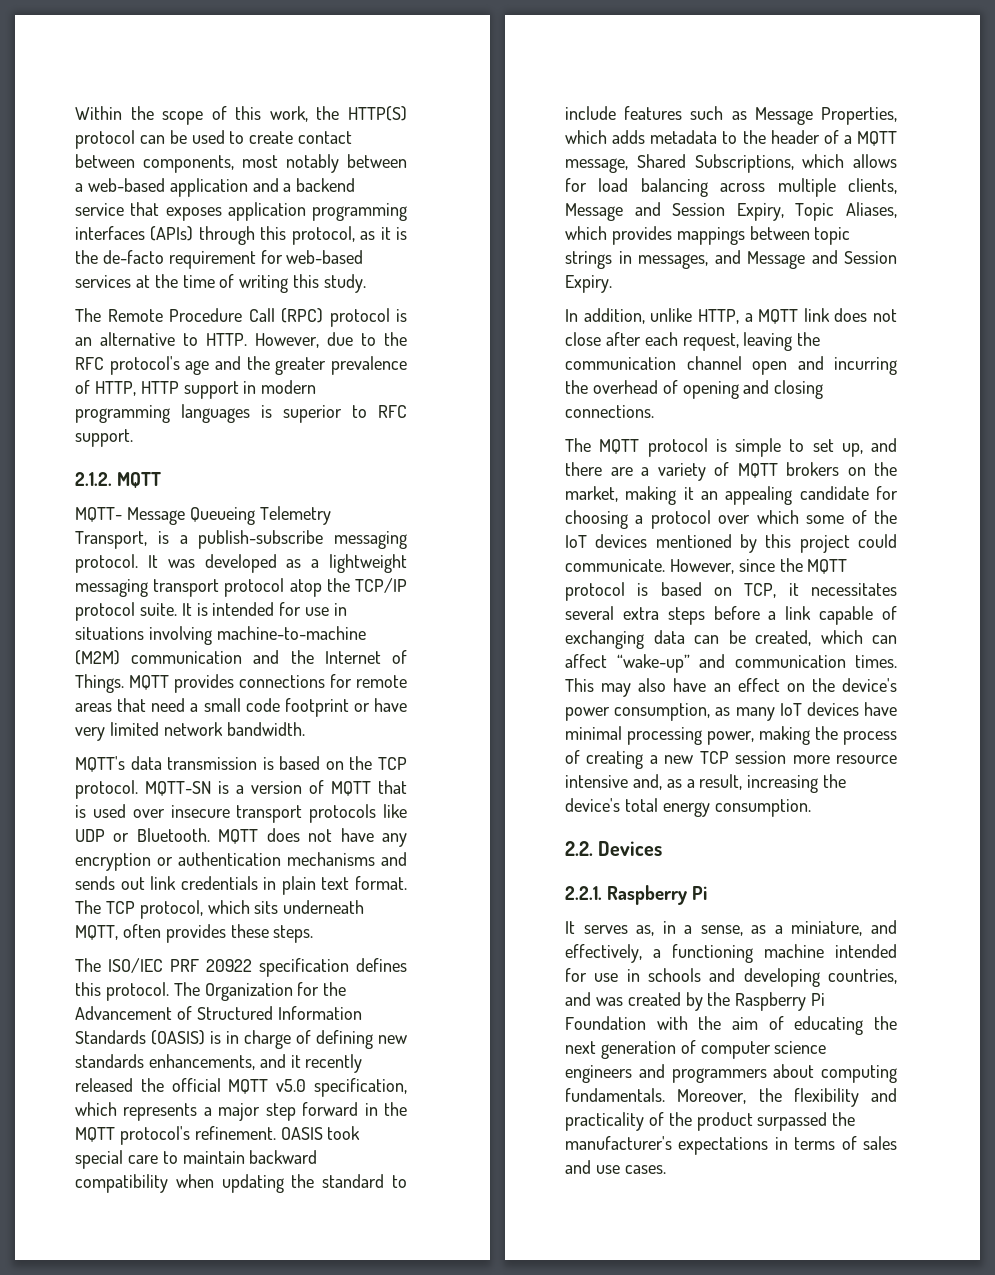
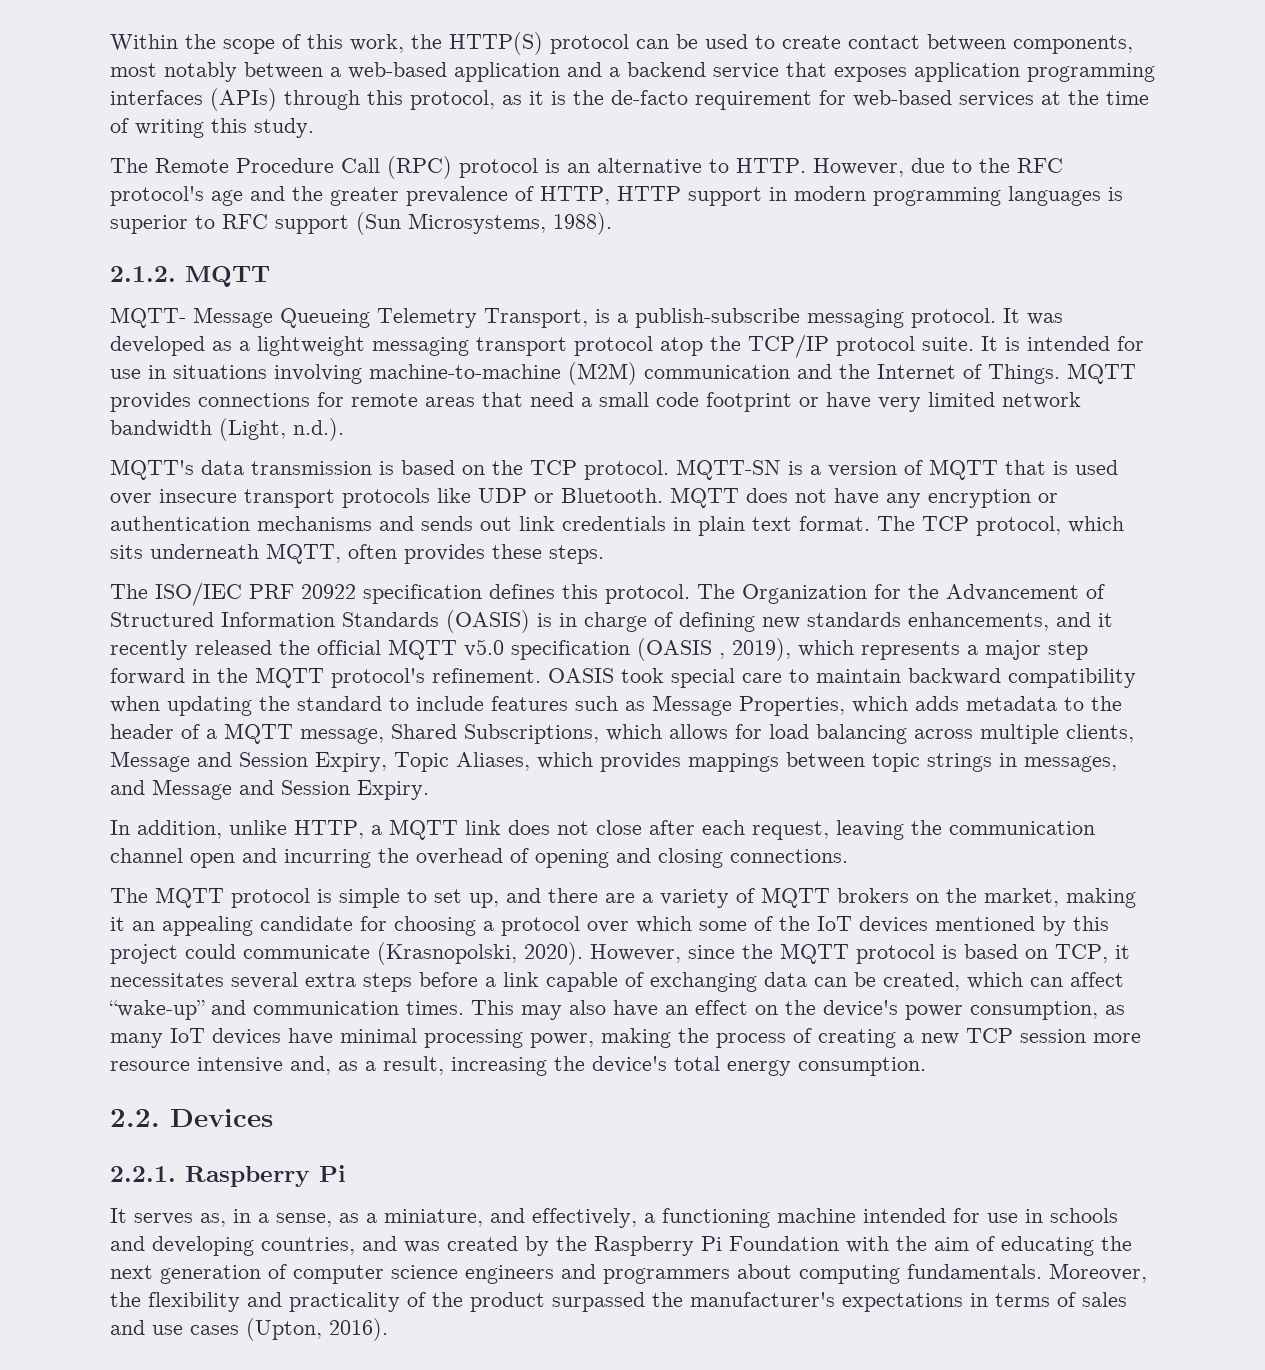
- However, due to the RFC protocol's age and the greater prevalence of HTTP, HTTP support in modern programming languages is superior to RFC support.
+ However, due to the RFC protocol's age and the greater prevalence of HTTP, HTTP support in modern programming languages is superior to RFC support (Sun Microsystems, 1988).
- MQTT provides connections for remote areas that need a small code footprint or have very limited network bandwidth.
+ MQTT provides connections for remote areas that need a small code footprint or have very limited network bandwidth (Light, n.d.).
- The Organization for the Advancement of Structured Information Standards (OASIS) is in charge of defining new standards enhancements, and it recently released the official MQTT v5.0 specification, which represents a major step forward in the MQTT protocol's refinement.
+ The Organization for the Advancement of Structured Information Standards (OASIS) is in charge of defining new standards enhancements, and it recently released the official MQTT v5.0 specification (OASIS , 2019), which represents a major step forward in the MQTT protocol's refinement.
- The MQTT protocol is simple to set up, and there are a variety of MQTT brokers on the market, making it an appealing candidate for choosing a protocol over which some of the IoT devices mentioned by this project could communicate.
+ The MQTT protocol is simple to set up, and there are a variety of MQTT brokers on the market, making it an appealing candidate for choosing a protocol over which some of the IoT devices mentioned by this project could communicate (Krasnopolski, 2020).
- Moreover, the flexibility and practicality of the product surpassed the manufacturer's expectations in terms of sales and use cases.
+ Moreover, the flexibility and practicality of the product surpassed the manufacturer's expectations in terms of sales and use cases (Upton, 2016).

